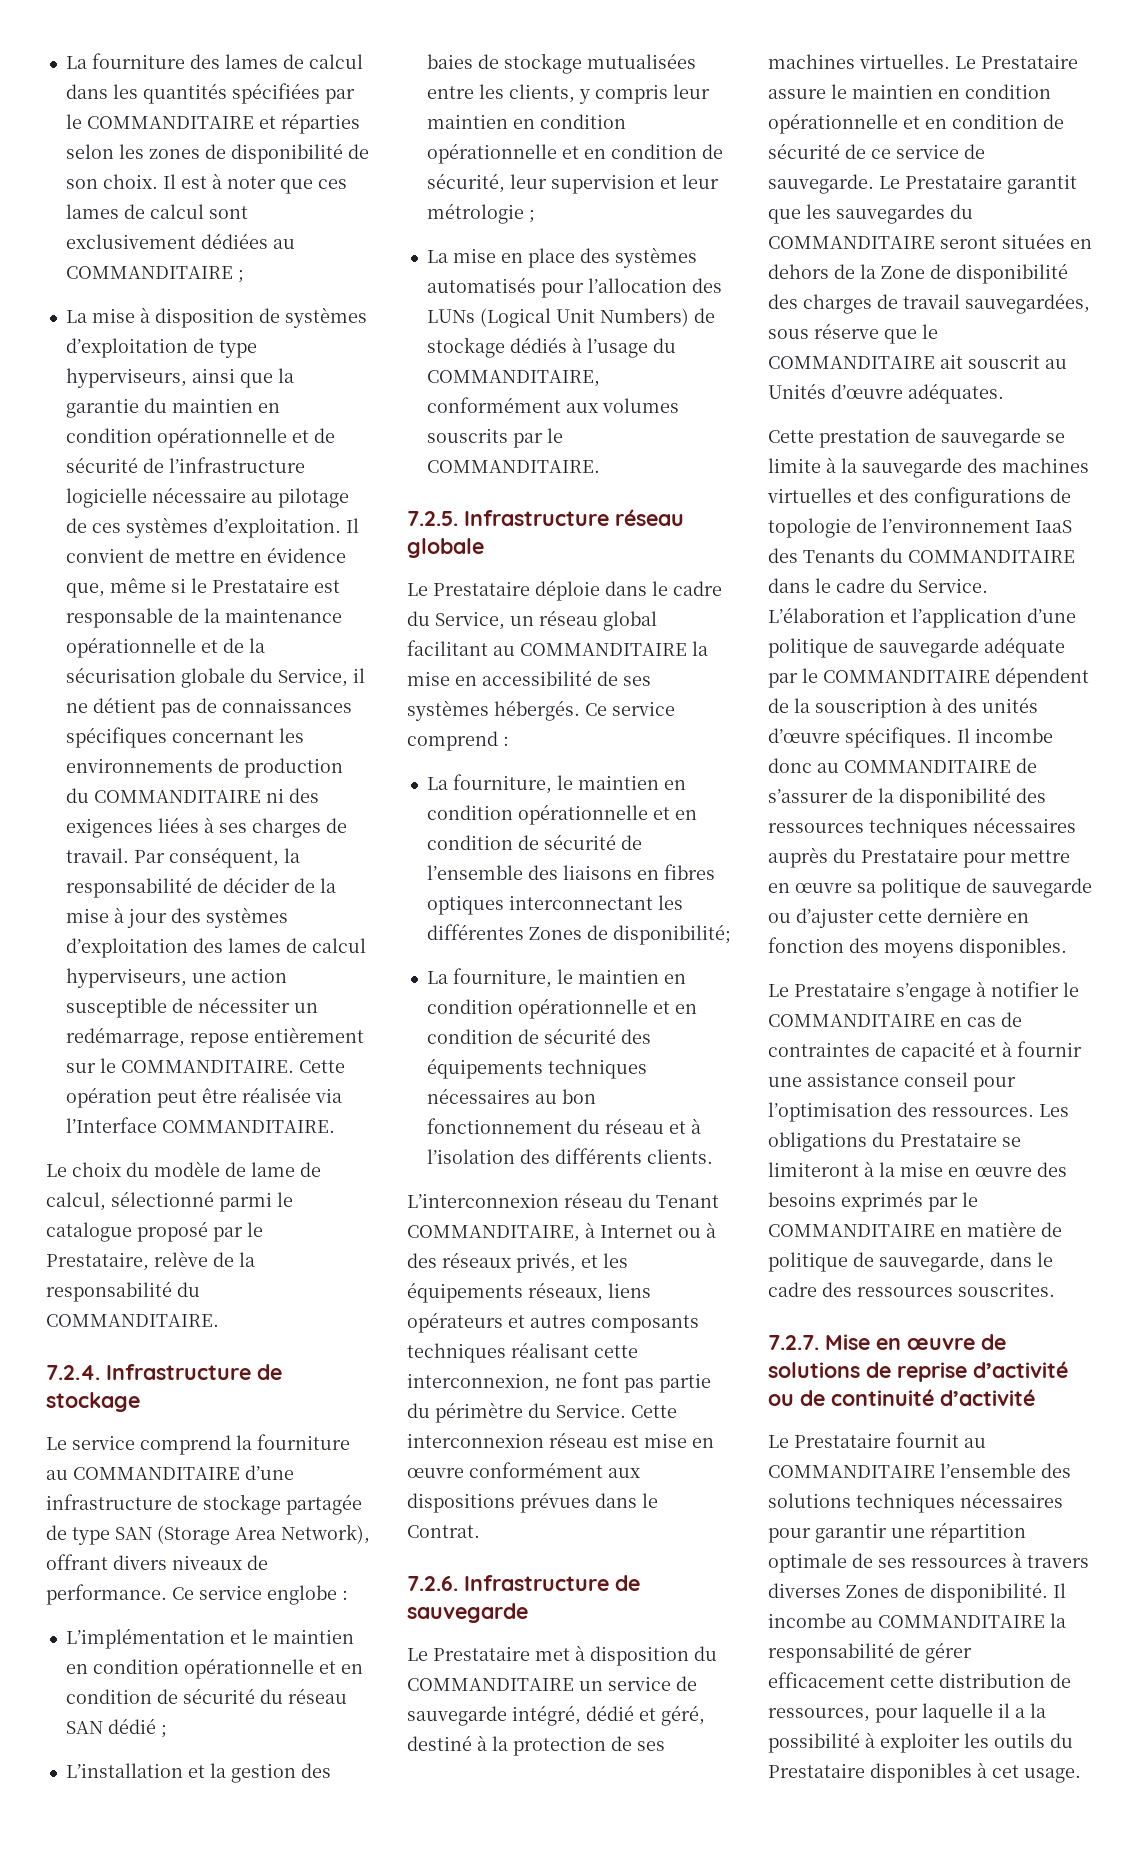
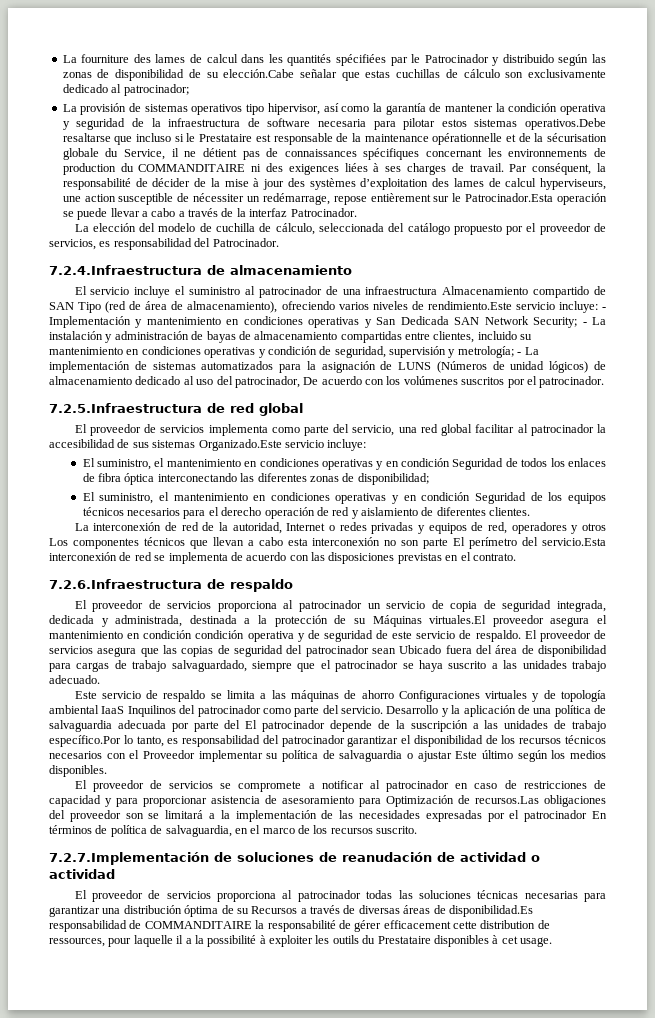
- La fourniture des lames de calcul dans les quantités spécifiées par le COMMANDITAIRE et réparties selon les zones de disponibilité de son choix. Il est à noter que ces lames de calcul sont exclusivement dédiées au COMMANDITAIRE ;
- La mise à disposition de systèmes d’exploitation de type hyperviseurs, ainsi que la garantie du maintien en condition opérationnelle et de sécurité de l’infrastructure logicielle nécessaire au pilotage de ces systèmes d’exploitation. Il convient de mettre en évidence que, même si le Prestataire est responsable de la maintenance opérationnelle et de la sécurisation globale du Service, il ne détient pas de connaissances spécifiques concernant les environnements de production du COMMANDITAIRE ni des exigences liées à ses charges de travail.
+ La fourniture des lames de calcul dans les quantités spécifiées par le Patrocinador y distribuido según las zonas de disponibilidad de su elección.Cabe señalar que estas cuchillas de cálculo son exclusivamente dedicado al patrocinador;
+ La provisión de sistemas operativos tipo hipervisor, así como la garantía de mantener la condición operativa y seguridad de la infraestructura de software necesaria para pilotar estos sistemas operativos.Debe resaltarse que incluso si le Prestataire est responsable de la maintenance opérationnelle et de la sécurisation globale du Service, il ne détient pas de connaissances spécifiques concernant les environnements de production du COMMANDITAIRE ni des exigences liées à ses charges de travail.
- Par conséquent, la responsabilité de décider de la mise à jour des systèmes d’exploitation des lames de calcul hyperviseurs, une action susceptible de nécessiter un redémarrage, repose entièrement sur le COMMANDITAIRE. Cette opération peut être réalisée via l’Interface COMMANDITAIRE.
- Le choix du modèle de lame de calcul, sélectionné parmi le catalogue proposé par le Prestataire, relève de la responsabilité du COMMANDITAIRE.
- 7.2.4. Infrastructure de stockage
- Le service comprend la fourniture au COMMANDITAIRE d’une infrastructure de stockage partagée de type SAN (Storage Area Network), offrant divers niveaux de performance. Ce service englobe :
- L’implémentation et le maintien en condition opérationnelle et en condition de sécurité du réseau SAN dédié ;
- L’installation et la gestion des baies de stockage mutualisées entre les clients, y compris leur maintien en condition opérationnelle et en condition de sécurité, leur supervision et leur métrologie ;
- La mise en place des systèmes automatisés pour l’allocation des LUNs (Logical Unit Numbers) de stockage dédiés à l’usage du COMMANDITAIRE, conformément aux volumes souscrits par le COMMANDITAIRE.
- 7.2.5. Infrastructure réseau globale
- Le Prestataire déploie dans le cadre du Service, un réseau global facilitant au COMMANDITAIRE la mise en accessibilité de ses systèmes hébergés. Ce service comprend :
- La fourniture, le maintien en condition opérationnelle et en condition de sécurité de l’ensemble des liaisons en fibres optiques interconnectant les différentes Zones de disponibilité;
- La fourniture, le maintien en condition opérationnelle et en condition de sécurité des équipements techniques nécessaires au bon fonctionnement du réseau et à l’isolation des différents clients.
- L’interconnexion réseau du Tenant COMMANDITAIRE, à Internet ou à des réseaux privés, et les équipements réseaux, liens opérateurs et autres composants techniques réalisant cette interconnexion, ne font pas partie du périmètre du Service. Cette interconnexion réseau est mise en œuvre conformément aux dispositions prévues dans le Contrat.
- 7.2.6. Infrastructure de sauvegarde
- Le Prestataire met à disposition du COMMANDITAIRE un service de sauvegarde intégré, dédié et géré, destiné à la protection de ses machines virtuelles. Le Prestataire assure le maintien en condition opérationnelle et en condition de sécurité de ce service de sauvegarde. Le Prestataire garantit que les sauvegardes du COMMANDITAIRE seront situées en dehors de la Zone de disponibilité des charges de travail sauvegardées, sous réserve que le COMMANDITAIRE ait souscrit au Unités d’œuvre adéquates.
- Cette prestation de sauvegarde se limite à la sauvegarde des machines virtuelles et des configurations de topologie de l’environnement IaaS des Tenants du COMMANDITAIRE dans le cadre du Service. L’élaboration et l’application d’une politique de sauvegarde adéquate par le COMMANDITAIRE dépendent de la souscription à des unités d’œuvre spécifiques. Il incombe donc au COMMANDITAIRE de s’assurer de la disponibilité des ressources techniques nécessaires auprès du Prestataire pour mettre en œuvre sa politique de sauvegarde ou d’ajuster cette dernière en fonction des moyens disponibles.
- Le Prestataire s’engage à notifier le COMMANDITAIRE en cas de contraintes de capacité et à fournir une assistance conseil pour l’optimisation des ressources. Les obligations du Prestataire se limiteront à la mise en œuvre des besoins exprimés par le COMMANDITAIRE en matière de politique de sauvegarde, dans le cadre des ressources souscrites.
- 7.2.7. Mise en œuvre de solutions de reprise d’activité ou de continuité d’activité
- Le Prestataire fournit au COMMANDITAIRE l’ensemble des solutions techniques nécessaires pour garantir une répartition optimale de ses ressources à travers diverses Zones de disponibilité. Il incombe au COMMANDITAIRE la responsabilité de gérer efficacement cette distribution de ressources, pour laquelle il a la possibilité à exploiter les outils du Prestataire disponibles à cet usage.
+ Par conséquent, la responsabilité de décider de la mise à jour des systèmes d’exploitation des lames de calcul hyperviseurs, une action susceptible de nécessiter un redémarrage, repose entièrement sur le Patrocinador.Esta operación se puede llevar a cabo a través de la interfaz Patrocinador.
+ La elección del modelo de cuchilla de cálculo, seleccionada del catálogo propuesto por el proveedor de servicios, es responsabilidad del Patrocinador.
+ 7.2.4.Infraestructura de almacenamiento
+ El servicio incluye el suministro al patrocinador de una infraestructura Almacenamiento compartido de SAN Tipo (red de área de almacenamiento), ofreciendo varios niveles de rendimiento.Este servicio incluye: - Implementación y mantenimiento en condiciones operativas y San Dedicada SAN Network Security; - La instalación y administración de bayas de almacenamiento compartidas entre clientes, incluido su mantenimiento en condiciones operativas y condición de seguridad, supervisión y metrología; - La implementación de sistemas automatizados para la asignación de LUNS (Números de unidad lógicos) de almacenamiento dedicado al uso del patrocinador, De acuerdo con los volúmenes suscritos por el patrocinador.
+ 7.2.5.Infraestructura de red global
+ El proveedor de servicios implementa como parte del servicio, una red global facilitar al patrocinador la accesibilidad de sus sistemas Organizado.Este servicio incluye:
+ El suministro, el mantenimiento en condiciones operativas y en condición Seguridad de todos los enlaces de fibra óptica interconectando las diferentes zonas de disponibilidad;
+ El suministro, el mantenimiento en condiciones operativas y en condición Seguridad de los equipos técnicos necesarios para el derecho operación de red y aislamiento de diferentes clientes.
+ La interconexión de red de la autoridad, Internet o redes privadas y equipos de red, operadores y otros Los componentes técnicos que llevan a cabo esta interconexión no son parte El perímetro del servicio.Esta interconexión de red se implementa de acuerdo con las disposiciones previstas en el contrato.
+ 7.2.6.Infraestructura de respaldo
+ El proveedor de servicios proporciona al patrocinador un servicio de copia de seguridad integrada, dedicada y administrada, destinada a la protección de su Máquinas virtuales.El proveedor asegura el mantenimiento en condición condición operativa y de seguridad de este servicio de respaldo. El proveedor de servicios asegura que las copias de seguridad del patrocinador sean Ubicado fuera del área de disponibilidad para cargas de trabajo salvaguardado, siempre que el patrocinador se haya suscrito a las unidades trabajo adecuado.
+ Este servicio de respaldo se limita a las máquinas de ahorro Configuraciones virtuales y de topología ambiental IaaS Inquilinos del patrocinador como parte del servicio. Desarrollo y la aplicación de una política de salvaguardia adecuada por parte del El patrocinador depende de la suscripción a las unidades de trabajo específico.Por lo tanto, es responsabilidad del patrocinador garantizar el disponibilidad de los recursos técnicos necesarios con el Proveedor implementar su política de salvaguardia o ajustar Este último según los medios disponibles.
+ El proveedor de servicios se compromete a notificar al patrocinador en caso de restricciones de capacidad y para proporcionar asistencia de asesoramiento para Optimización de recursos.Las obligaciones del proveedor son se limitará a la implementación de las necesidades expresadas por el patrocinador En términos de política de salvaguardia, en el marco de los recursos suscrito.
+ 7.2.7.Implementación de soluciones de reanudación de actividad o actividad
+ El proveedor de servicios proporciona al patrocinador todas las soluciones técnicas necesarias para garantizar una distribución óptima de su Recursos a través de diversas áreas de disponibilidad.Es responsabilidad de COMMANDITAIRE la responsabilité de gérer efficacement cette distribution de ressources, pour laquelle il a la possibilité à exploiter les outils du Prestataire disponibles à cet usage.

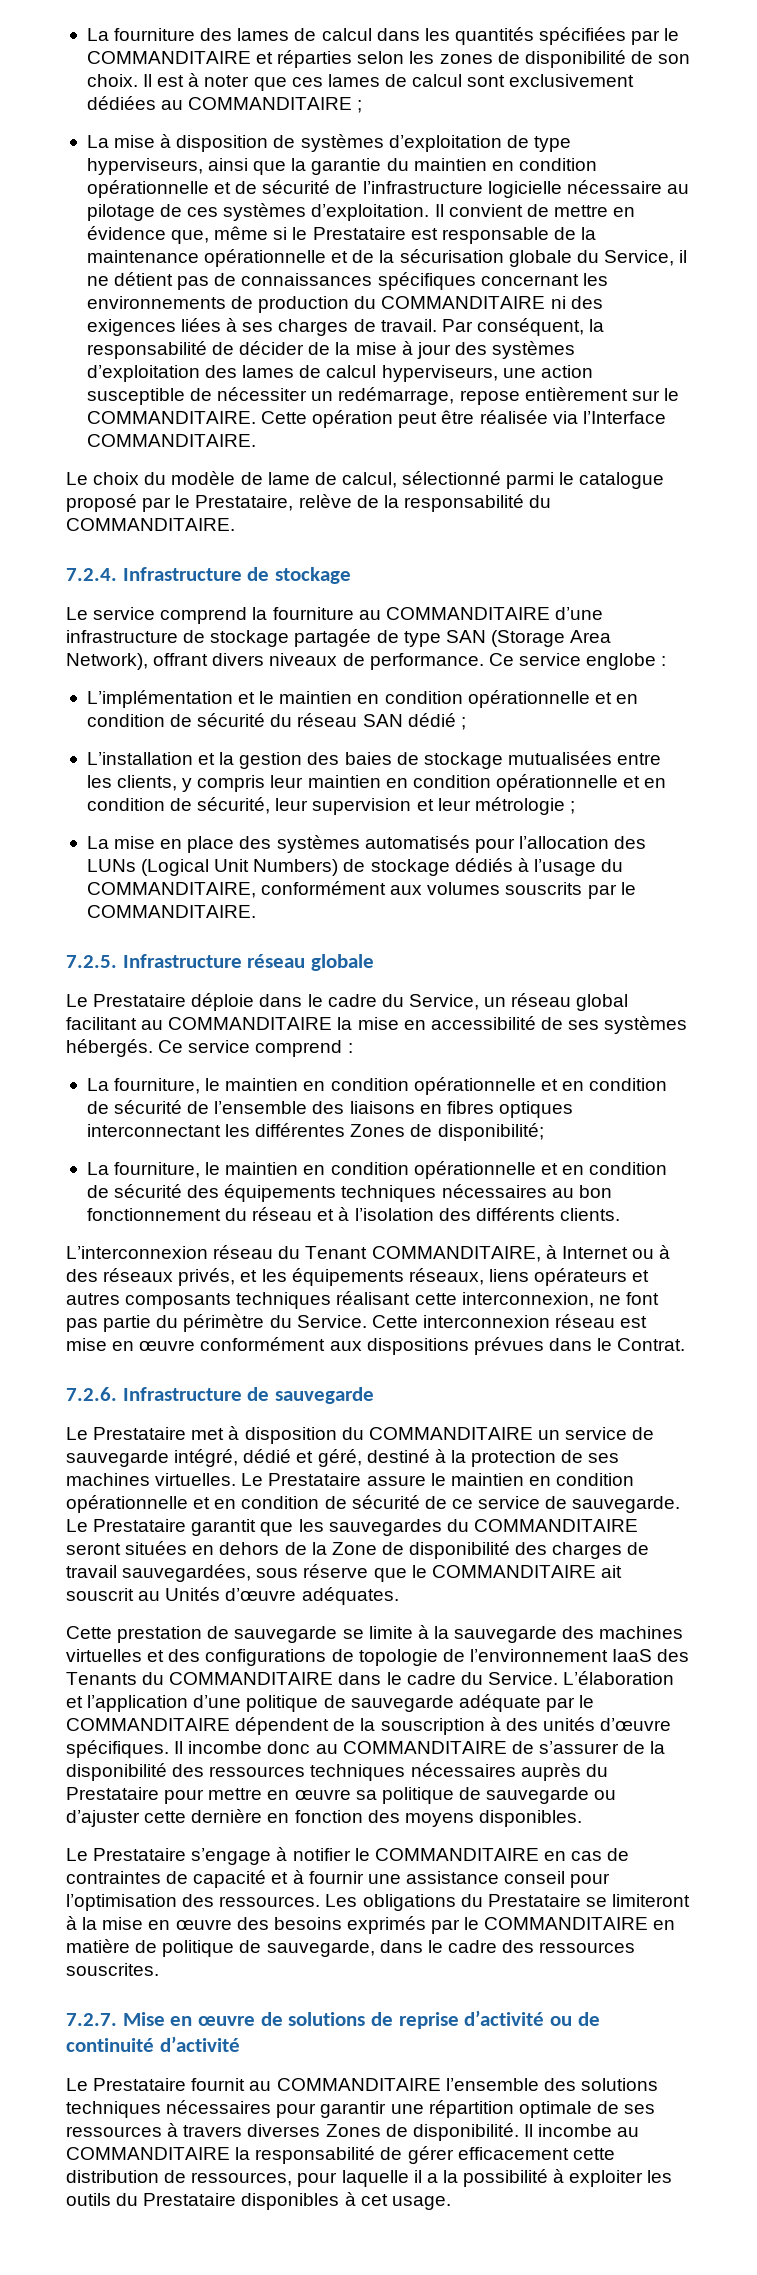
- La fourniture des lames de calcul dans les quantités spécifiées par le Patrocinador y distribuido según las zonas de disponibilidad de su elección.Cabe señalar que estas cuchillas de cálculo son exclusivamente dedicado al patrocinador;
- La provisión de sistemas operativos tipo hipervisor, así como la garantía de mantener la condición operativa y seguridad de la infraestructura de software necesaria para pilotar estos sistemas operativos.Debe resaltarse que incluso si le Prestataire est responsable de la maintenance opérationnelle et de la sécurisation globale du Service, il ne détient pas de connaissances spécifiques concernant les environnements de production du COMMANDITAIRE ni des exigences liées à ses charges de travail.
+ La fourniture des lames de calcul dans les quantités spécifiées par le COMMANDITAIRE et réparties selon les zones de disponibilité de son choix. Il est à noter que ces lames de calcul sont exclusivement dédiées au COMMANDITAIRE ;
+ La mise à disposition de systèmes d’exploitation de type hyperviseurs, ainsi que la garantie du maintien en condition opérationnelle et de sécurité de l’infrastructure logicielle nécessaire au pilotage de ces systèmes d’exploitation. Il convient de mettre en évidence que, même si le Prestataire est responsable de la maintenance opérationnelle et de la sécurisation globale du Service, il ne détient pas de connaissances spécifiques concernant les environnements de production du COMMANDITAIRE ni des exigences liées à ses charges de travail.
- Par conséquent, la responsabilité de décider de la mise à jour des systèmes d’exploitation des lames de calcul hyperviseurs, une action susceptible de nécessiter un redémarrage, repose entièrement sur le Patrocinador.Esta operación se puede llevar a cabo a través de la interfaz Patrocinador.
- La elección del modelo de cuchilla de cálculo, seleccionada del catálogo propuesto por el proveedor de servicios, es responsabilidad del Patrocinador.
- 7.2.4.Infraestructura de almacenamiento
- El servicio incluye el suministro al patrocinador de una infraestructura Almacenamiento compartido de SAN Tipo (red de área de almacenamiento), ofreciendo varios niveles de rendimiento.Este servicio incluye: - Implementación y mantenimiento en condiciones operativas y San Dedicada SAN Network Security; - La instalación y administración de bayas de almacenamiento compartidas entre clientes, incluido su mantenimiento en condiciones operativas y condición de seguridad, supervisión y metrología; - La implementación de sistemas automatizados para la asignación de LUNS (Números de unidad lógicos) de almacenamiento dedicado al uso del patrocinador, De acuerdo con los volúmenes suscritos por el patrocinador.
- 7.2.5.Infraestructura de red global
- El proveedor de servicios implementa como parte del servicio, una red global facilitar al patrocinador la accesibilidad de sus sistemas Organizado.Este servicio incluye:
- El suministro, el mantenimiento en condiciones operativas y en condición Seguridad de todos los enlaces de fibra óptica interconectando las diferentes zonas de disponibilidad;
- El suministro, el mantenimiento en condiciones operativas y en condición Seguridad de los equipos técnicos necesarios para el derecho operación de red y aislamiento de diferentes clientes.
- La interconexión de red de la autoridad, Internet o redes privadas y equipos de red, operadores y otros Los componentes técnicos que llevan a cabo esta interconexión no son parte El perímetro del servicio.Esta interconexión de red se implementa de acuerdo con las disposiciones previstas en el contrato.
- 7.2.6.Infraestructura de respaldo
- El proveedor de servicios proporciona al patrocinador un servicio de copia de seguridad integrada, dedicada y administrada, destinada a la protección de su Máquinas virtuales.El proveedor asegura el mantenimiento en condición condición operativa y de seguridad de este servicio de respaldo. El proveedor de servicios asegura que las copias de seguridad del patrocinador sean Ubicado fuera del área de disponibilidad para cargas de trabajo salvaguardado, siempre que el patrocinador se haya suscrito a las unidades trabajo adecuado.
- Este servicio de respaldo se limita a las máquinas de ahorro Configuraciones virtuales y de topología ambiental IaaS Inquilinos del patrocinador como parte del servicio. Desarrollo y la aplicación de una política de salvaguardia adecuada por parte del El patrocinador depende de la suscripción a las unidades de trabajo específico.Por lo tanto, es responsabilidad del patrocinador garantizar el disponibilidad de los recursos técnicos necesarios con el Proveedor implementar su política de salvaguardia o ajustar Este último según los medios disponibles.
- El proveedor de servicios se compromete a notificar al patrocinador en caso de restricciones de capacidad y para proporcionar asistencia de asesoramiento para Optimización de recursos.Las obligaciones del proveedor son se limitará a la implementación de las necesidades expresadas por el patrocinador En términos de política de salvaguardia, en el marco de los recursos suscrito.
- 7.2.7.Implementación de soluciones de reanudación de actividad o actividad
- El proveedor de servicios proporciona al patrocinador todas las soluciones técnicas necesarias para garantizar una distribución óptima de su Recursos a través de diversas áreas de disponibilidad.Es responsabilidad de COMMANDITAIRE la responsabilité de gérer efficacement cette distribution de ressources, pour laquelle il a la possibilité à exploiter les outils du Prestataire disponibles à cet usage.
+ Par conséquent, la responsabilité de décider de la mise à jour des systèmes d’exploitation des lames de calcul hyperviseurs, une action susceptible de nécessiter un redémarrage, repose entièrement sur le COMMANDITAIRE. Cette opération peut être réalisée via l’Interface COMMANDITAIRE.
+ Le choix du modèle de lame de calcul, sélectionné parmi le catalogue proposé par le Prestataire, relève de la responsabilité du COMMANDITAIRE.
+ 7.2.4. Infrastructure de stockage
+ Le service comprend la fourniture au COMMANDITAIRE d’une infrastructure de stockage partagée de type SAN (Storage Area Network), offrant divers niveaux de performance. Ce service englobe :
+ L’implémentation et le maintien en condition opérationnelle et en condition de sécurité du réseau SAN dédié ;
+ L’installation et la gestion des baies de stockage mutualisées entre les clients, y compris leur maintien en condition opérationnelle et en condition de sécurité, leur supervision et leur métrologie ;
+ La mise en place des systèmes automatisés pour l’allocation des LUNs (Logical Unit Numbers) de stockage dédiés à l’usage du COMMANDITAIRE, conformément aux volumes souscrits par le COMMANDITAIRE.
+ 7.2.5. Infrastructure réseau globale
+ Le Prestataire déploie dans le cadre du Service, un réseau global facilitant au COMMANDITAIRE la mise en accessibilité de ses systèmes hébergés. Ce service comprend :
+ La fourniture, le maintien en condition opérationnelle et en condition de sécurité de l’ensemble des liaisons en fibres optiques interconnectant les différentes Zones de disponibilité;
+ La fourniture, le maintien en condition opérationnelle et en condition de sécurité des équipements techniques nécessaires au bon fonctionnement du réseau et à l’isolation des différents clients.
+ L’interconnexion réseau du Tenant COMMANDITAIRE, à Internet ou à des réseaux privés, et les équipements réseaux, liens opérateurs et autres composants techniques réalisant cette interconnexion, ne font pas partie du périmètre du Service. Cette interconnexion réseau est mise en œuvre conformément aux dispositions prévues dans le Contrat.
+ 7.2.6. Infrastructure de sauvegarde
+ Le Prestataire met à disposition du COMMANDITAIRE un service de sauvegarde intégré, dédié et géré, destiné à la protection de ses machines virtuelles. Le Prestataire assure le maintien en condition opérationnelle et en condition de sécurité de ce service de sauvegarde. Le Prestataire garantit que les sauvegardes du COMMANDITAIRE seront situées en dehors de la Zone de disponibilité des charges de travail sauvegardées, sous réserve que le COMMANDITAIRE ait souscrit au Unités d’œuvre adéquates.
+ Cette prestation de sauvegarde se limite à la sauvegarde des machines virtuelles et des configurations de topologie de l’environnement IaaS des Tenants du COMMANDITAIRE dans le cadre du Service. L’élaboration et l’application d’une politique de sauvegarde adéquate par le COMMANDITAIRE dépendent de la souscription à des unités d’œuvre spécifiques. Il incombe donc au COMMANDITAIRE de s’assurer de la disponibilité des ressources techniques nécessaires auprès du Prestataire pour mettre en œuvre sa politique de sauvegarde ou d’ajuster cette dernière en fonction des moyens disponibles.
+ Le Prestataire s’engage à notifier le COMMANDITAIRE en cas de contraintes de capacité et à fournir une assistance conseil pour l’optimisation des ressources. Les obligations du Prestataire se limiteront à la mise en œuvre des besoins exprimés par le COMMANDITAIRE en matière de politique de sauvegarde, dans le cadre des ressources souscrites.
+ 7.2.7. Mise en œuvre de solutions de reprise d’activité ou de continuité d’activité
+ Le Prestataire fournit au COMMANDITAIRE l’ensemble des solutions techniques nécessaires pour garantir une répartition optimale de ses ressources à travers diverses Zones de disponibilité. Il incombe au COMMANDITAIRE la responsabilité de gérer efficacement cette distribution de ressources, pour laquelle il a la possibilité à exploiter les outils du Prestataire disponibles à cet usage.

